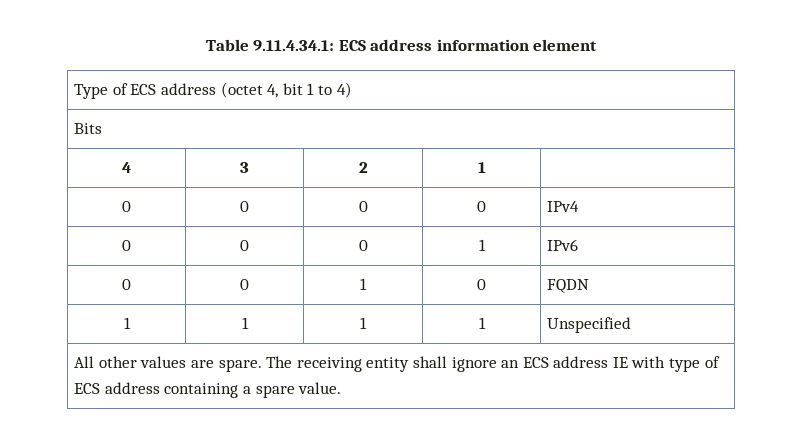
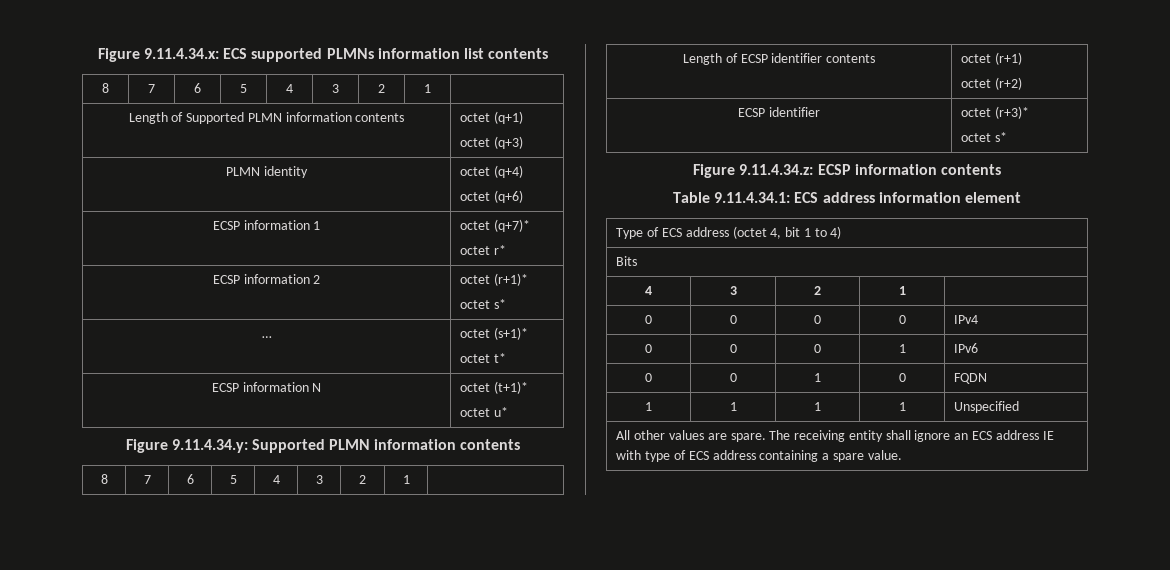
+ Figure 9.11.4.34.x: ECS supported PLMNs information list contents
+ 8 | 7 | 6 | 5 | 4 | 3 | 2 | 1 |
+ Length of Supported PLMN information contents | octet (q+1)
+ octet (q+3)
+ PLMN identity | octet (q+4)
+ octet (q+6)
+ ECSP information 1 | octet (q+7)*
+ octet r*
+ ECSP information 2 | octet (r+1)*
+ octet s*
+ … | octet (s+1)*
+ octet t*
+ ECSP information N | octet (t+1)*
+ octet u*
+ Figure 9.11.4.34.y: Supported PLMN information contents
+ 8 | 7 | 6 | 5 | 4 | 3 | 2 | 1 |
+ Length of ECSP identifier contents | octet (r+1)
+ octet (r+2)
+ ECSP identifier | octet (r+3)*
+ octet s*
+ Figure 9.11.4.34.z: ECSP information contents

